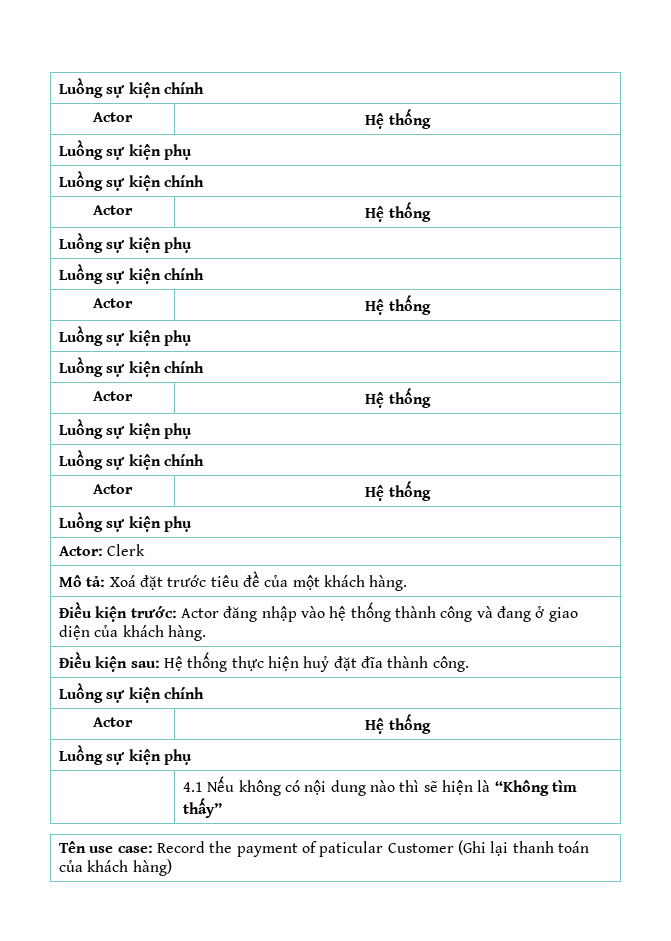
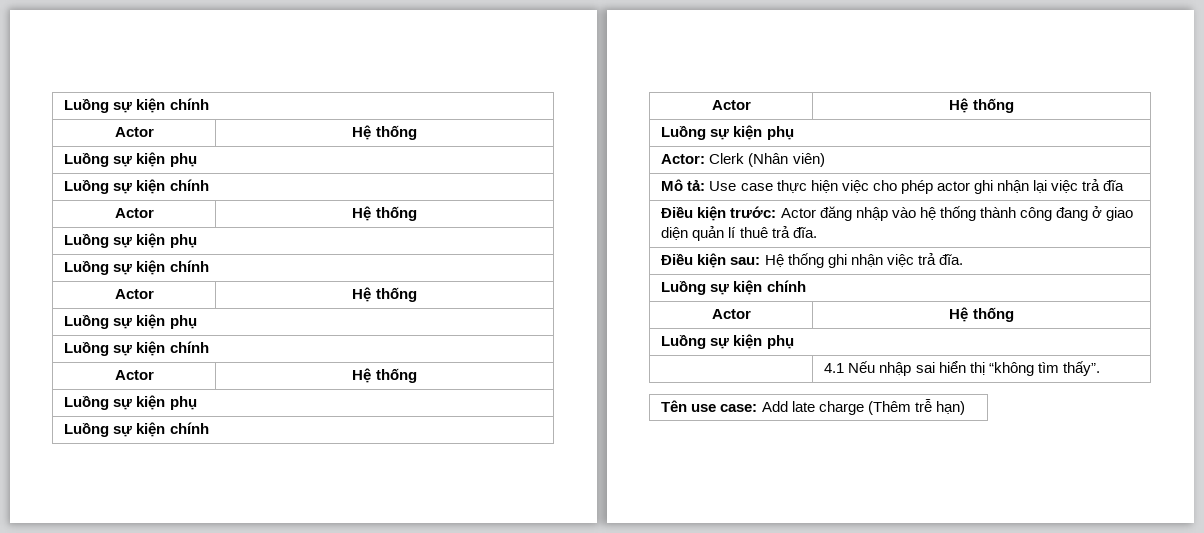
- Actor: Clerk
+ Actor: Clerk (Nhân viên)
- Mô tả: Xoá đặt trước tiêu đề của một khách hàng.
+ Mô tả: Use case thực hiện việc cho phép actor ghi nhận lại việc trả đĩa
- Điều kiện trước: Actor đăng nhập vào hệ thống thành công và đang ở giao diện của khách hàng.
+ Điều kiện trước: Actor đăng nhập vào hệ thống thành công đang ở giao diện quản lí thuê trả đĩa.
- Điều kiện sau: Hệ thống thực hiện huỷ đặt đĩa thành công.
+ Điều kiện sau: Hệ thống ghi nhận việc trả đĩa.
- | 4.1 Nếu không có nội dung nào thì sẽ hiện là “Không tìm thấy”
- Tên use case: Record the payment of paticular Customer (Ghi lại thanh toán của khách hàng)
+ | 4.1 Nếu nhập sai hiển thị “không tìm thấy”.
+ Tên use case: Add late charge (Thêm trễ hạn)

